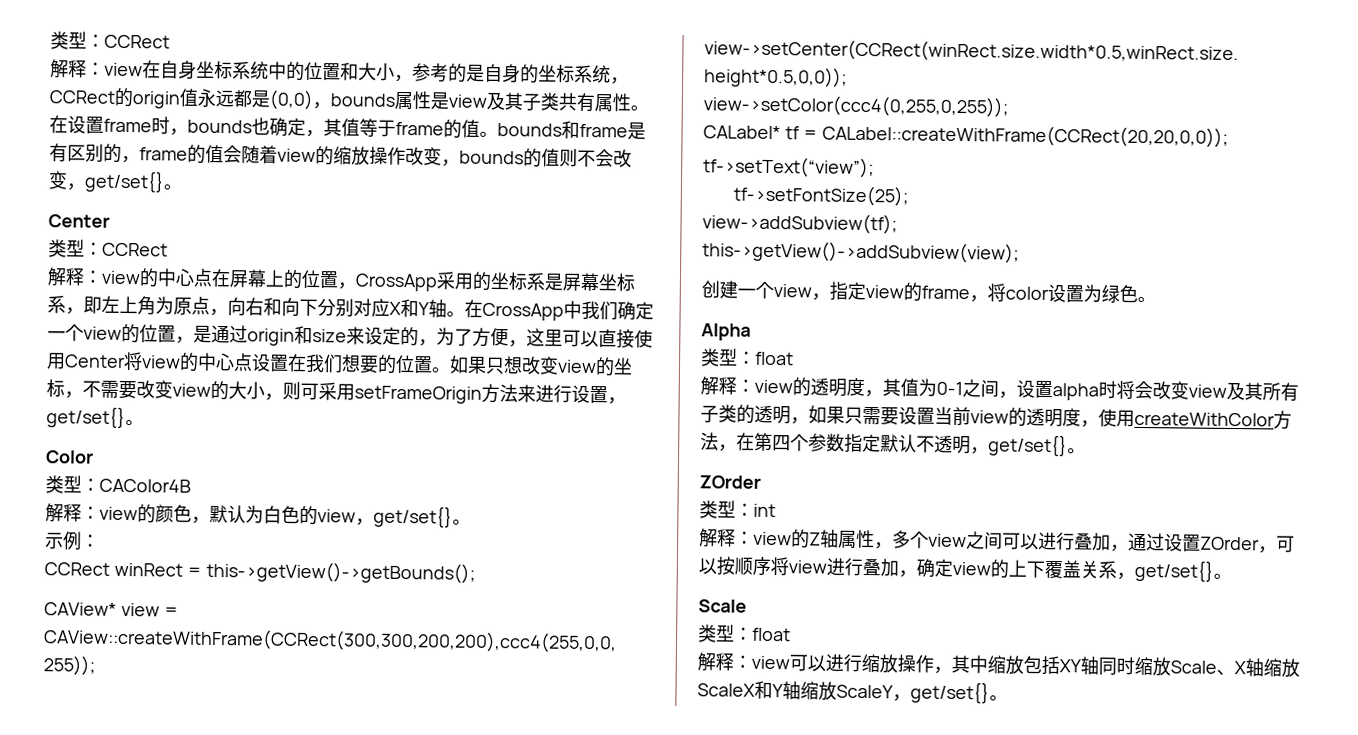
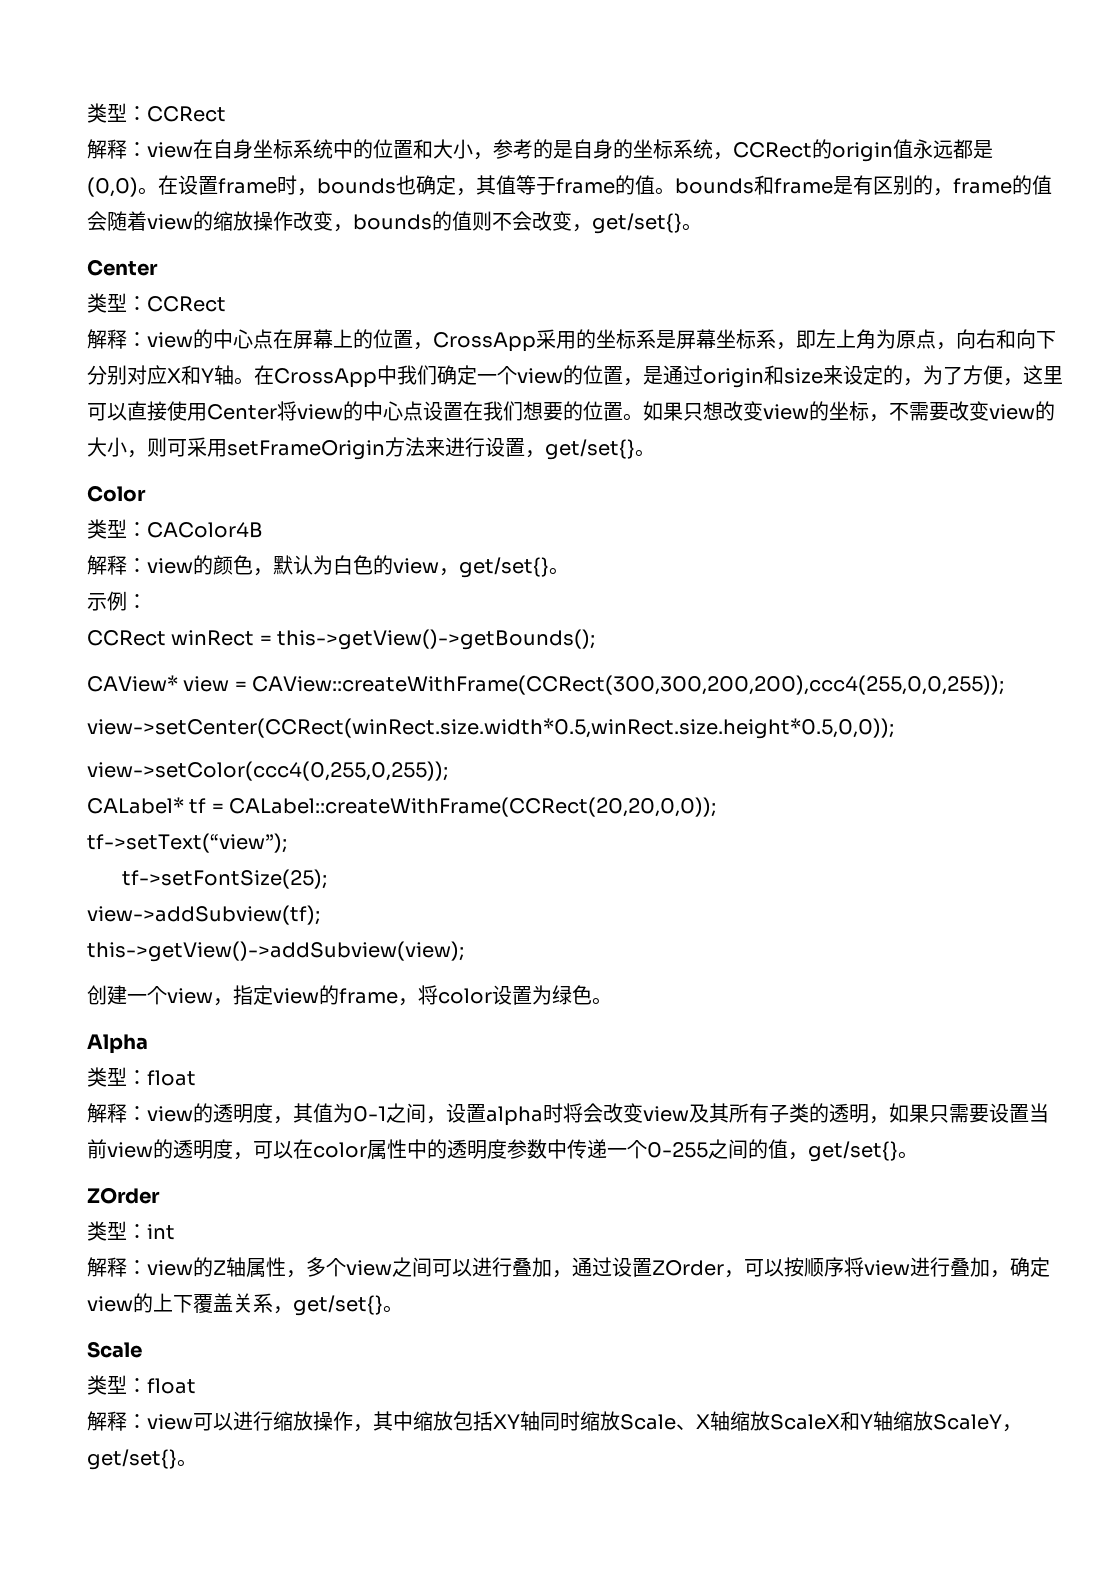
- 解释：view在自身坐标系统中的位置和大小，参考的是自身的坐标系统，CCRect的origin值永远都是(0,0)，bounds属性是view及其子类共有属性。
+ 解释：view在自身坐标系统中的位置和大小，参考的是自身的坐标系统，CCRect的origin值永远都是(0,0)。
- 解释：view的透明度，其值为0-1之间，设置alpha时将会改变view及其所有子类的透明，如果只需要设置当前view的透明度，使用createWithColor方法，在第四个参数指定默认不透明，get/set{}。
+ 解释：view的透明度，其值为0-1之间，设置alpha时将会改变view及其所有子类的透明，如果只需要设置当前view的透明度，可以在color属性中的透明度参数中传递一个0-255之间的值，get/set{}。

